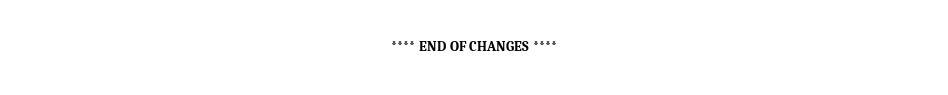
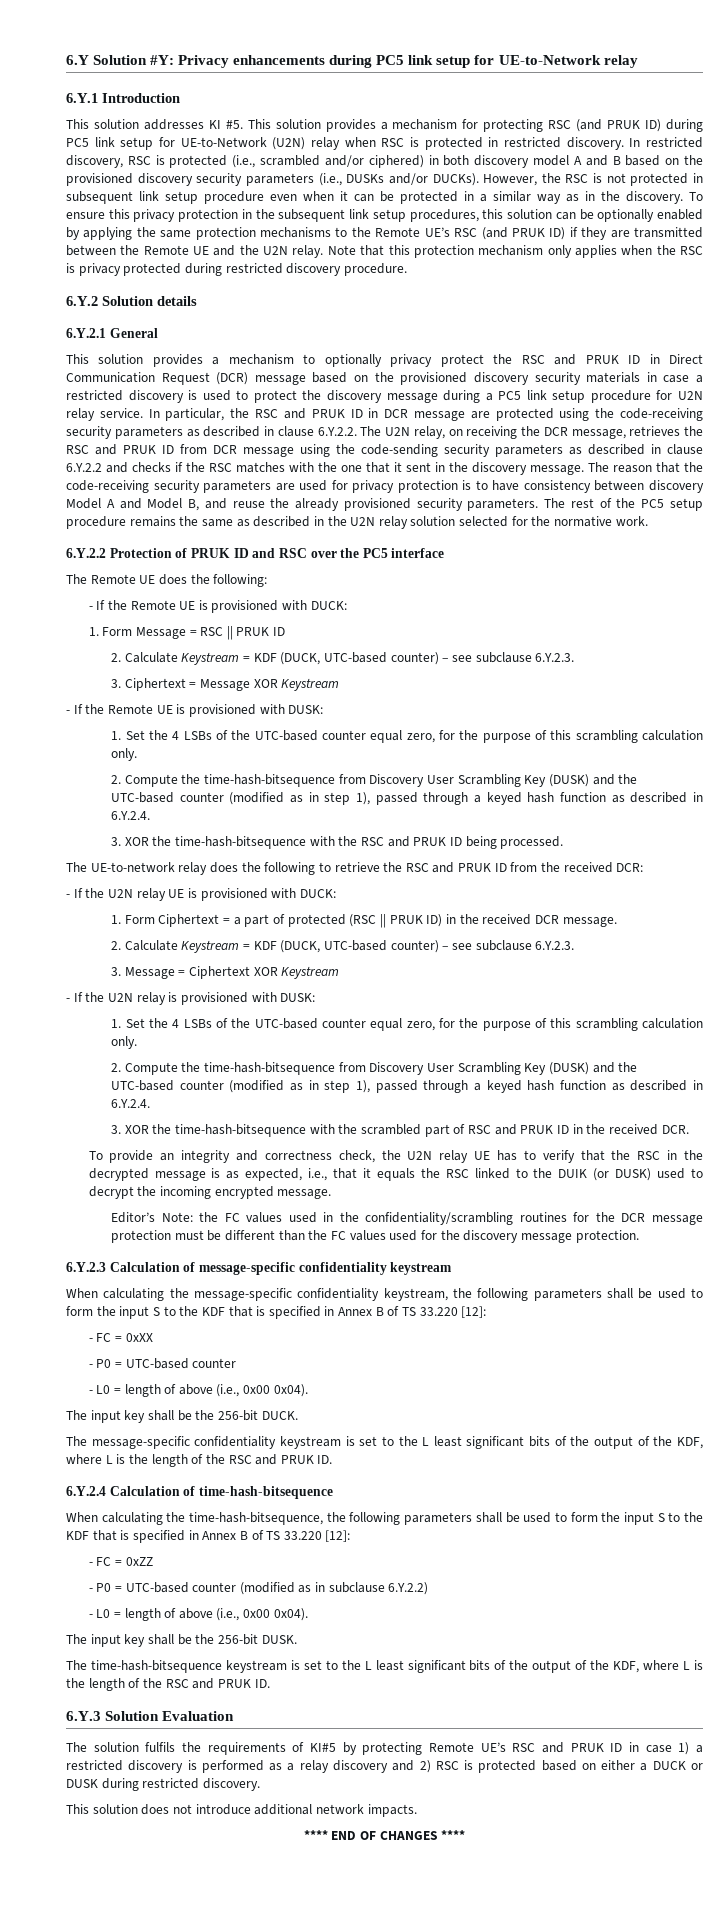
+ 6.Y Solution #Y: Privacy enhancements during PC5 link setup for UE-to-Network relay
+ 6.Y.1 Introduction
+ This solution addresses KI #5. This solution provides a mechanism for protecting RSC (and PRUK ID) during PC5 link setup for UE-to-Network (U2N) relay when RSC is protected in restricted discovery. In restricted discovery, RSC is protected (i.e., scrambled and/or ciphered) in both discovery model A and B based on the provisioned discovery security parameters (i.e., DUSKs and/or DUCKs). However, the RSC is not protected in subsequent link setup procedure even when it can be protected in a similar way as in the discovery. To ensure this privacy protection in the subsequent link setup procedures, this solution can be optionally enabled by applying the same protection mechanisms to the Remote UE’s RSC (and PRUK ID) if they are transmitted between the Remote UE and the U2N relay. Note that this protection mechanism only applies when the RSC is privacy protected during restricted discovery procedure.
+ 6.Y.2 Solution details
+ 6.Y.2.1 General
+ This solution provides a mechanism to optionally privacy protect the RSC and PRUK ID in Direct Communication Request (DCR) message based on the provisioned discovery security materials in case a restricted discovery is used to protect the discovery message during a PC5 link setup procedure for U2N relay service. In particular, the RSC and PRUK ID in DCR message are protected using the code-receiving security parameters as described in clause 6.Y.2.2. The U2N relay, on receiving the DCR message, retrieves the RSC and PRUK ID from DCR message using the code-sending security parameters as described in clause 6.Y.2.2 and checks if the RSC matches with the one that it sent in the discovery message. The reason that the code-receiving security parameters are used for privacy protection is to have consistency between discovery Model A and Model B, and reuse the already provisioned security parameters. The rest of the PC5 setup procedure remains the same as described in the U2N relay solution selected for the normative work.
+ 6.Y.2.2 Protection of PRUK ID and RSC over the PC5 interface
+ The Remote UE does the following:
+ - If the Remote UE is provisioned with DUCK:
+ 1. Form Message = RSC || PRUK ID
+ 2. Calculate Keystream = KDF (DUCK, UTC-based counter) – see subclause 6.Y.2.3.
+ 3. Ciphertext = Message XOR Keystream
+ - If the Remote UE is provisioned with DUSK:
+ 1. Set the 4 LSBs of the UTC-based counter equal zero, for the purpose of this scrambling calculation only.
+ 2. Compute the time-hash-bitsequence from Discovery User Scrambling Key (DUSK) and the UTC-based counter (modified as in step 1), passed through a keyed hash function as described in 6.Y.2.4.
+ 3. XOR the time-hash-bitsequence with the RSC and PRUK ID being processed.
+ The UE-to-network relay does the following to retrieve the RSC and PRUK ID from the received DCR:
+ - If the U2N relay UE is provisioned with DUCK:
+ 1. Form Ciphertext = a part of protected (RSC || PRUK ID) in the received DCR message.
+ 2. Calculate Keystream = KDF (DUCK, UTC-based counter) – see subclause 6.Y.2.3.
+ 3. Message = Ciphertext XOR Keystream
+ - If the U2N relay is provisioned with DUSK:
+ 1. Set the 4 LSBs of the UTC-based counter equal zero, for the purpose of this scrambling calculation only.
+ 2. Compute the time-hash-bitsequence from Discovery User Scrambling Key (DUSK) and the UTC-based counter (modified as in step 1), passed through a keyed hash function as described in 6.Y.2.4.
+ 3. XOR the time-hash-bitsequence with the scrambled part of RSC and PRUK ID in the received DCR.
+ To provide an integrity and correctness check, the U2N relay UE has to verify that the RSC in the decrypted message is as expected, i.e., that it equals the RSC linked to the DUIK (or DUSK) used to decrypt the incoming encrypted message.
+ Editor’s Note: the FC values used in the confidentiality/scrambling routines for the DCR message protection must be different than the FC values used for the discovery message protection.
+ 6.Y.2.3 Calculation of message-specific confidentiality keystream
+ When calculating the message-specific confidentiality keystream, the following parameters shall be used to form the input S to the KDF that is specified in Annex B of TS 33.220 [12]:
+ - FC = 0xXX
+ - P0 = UTC-based counter
+ - L0 = length of above (i.e., 0x00 0x04).
+ The input key shall be the 256-bit DUCK.
+ The message-specific confidentiality keystream is set to the L least significant bits of the output of the KDF, where L is the length of the RSC and PRUK ID.
+ 6.Y.2.4 Calculation of time-hash-bitsequence
+ When calculating the time-hash-bitsequence, the following parameters shall be used to form the input S to the KDF that is specified in Annex B of TS 33.220 [12]:
+ - FC = 0xZZ
+ - P0 = UTC-based counter (modified as in subclause 6.Y.2.2)
+ - L0 = length of above (i.e., 0x00 0x04).
+ The input key shall be the 256-bit DUSK.
+ The time-hash-bitsequence keystream is set to the L least significant bits of the output of the KDF, where L is the length of the RSC and PRUK ID.
+ 6.Y.3 Solution Evaluation
+ The solution fulfils the requirements of KI#5 by protecting Remote UE’s RSC and PRUK ID in case 1) a restricted discovery is performed as a relay discovery and 2) RSC is protected based on either a DUCK or DUSK during restricted discovery.
+ This solution does not introduce additional network impacts.

